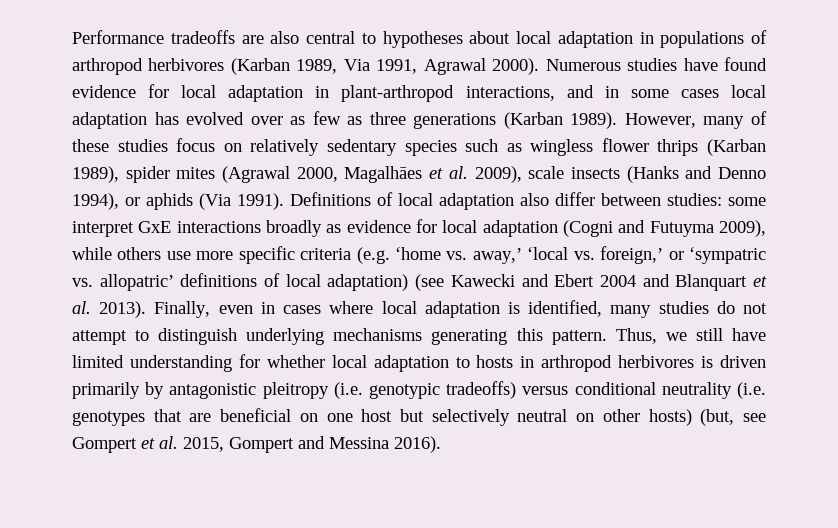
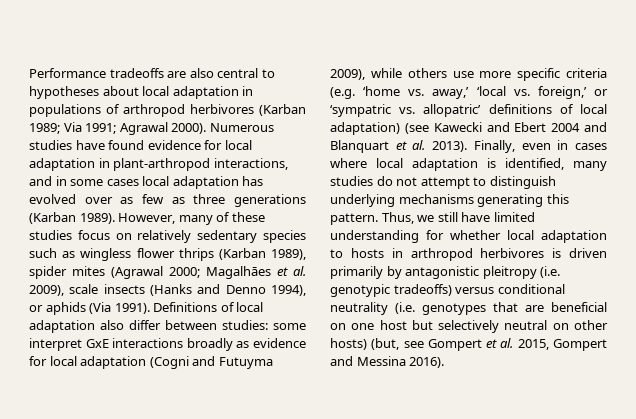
- Performance tradeoffs are also central to hypotheses about local adaptation in populations of arthropod herbivores (Karban 1989, Via 1991, Agrawal 2000).
+ Performance tradeoffs are also central to hypotheses about local adaptation in populations of arthropod herbivores (Karban 1989; Via 1991; Agrawal 2000).
- However, many of these studies focus on relatively sedentary species such as wingless flower thrips (Karban 1989), spider mites (Agrawal 2000, Magalhāes et al. 2009), scale insects (Hanks and Denno 1994), or aphids (Via 1991).
+ However, many of these studies focus on relatively sedentary species such as wingless flower thrips (Karban 1989), spider mites (Agrawal 2000; Magalhāes et al. 2009), scale insects (Hanks and Denno 1994), or aphids (Via 1991).

